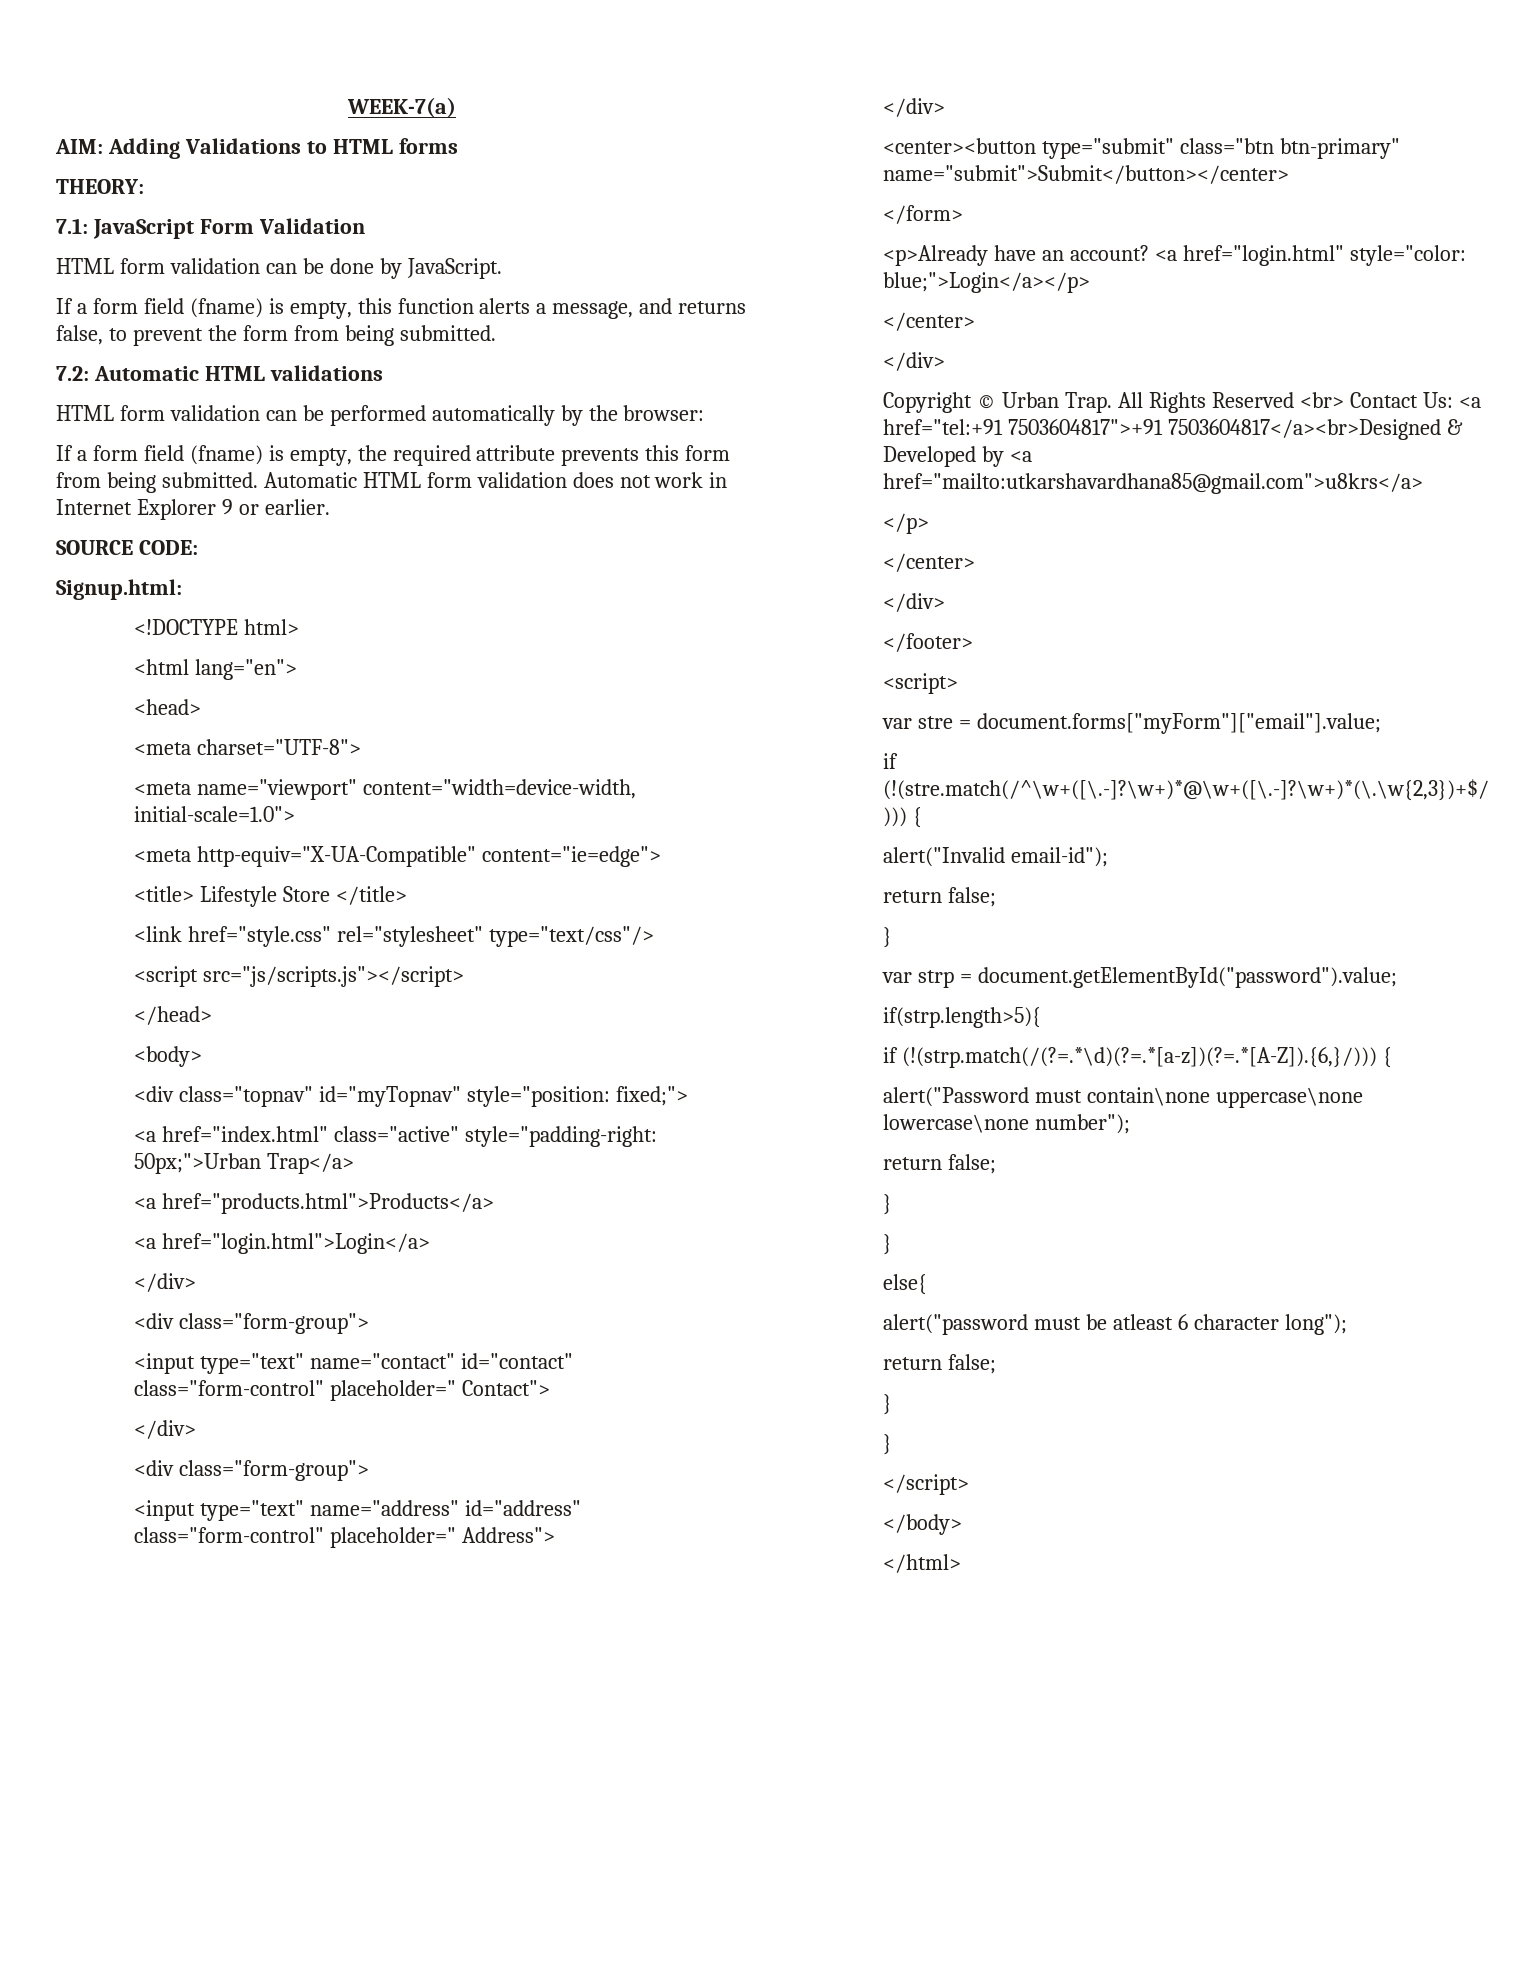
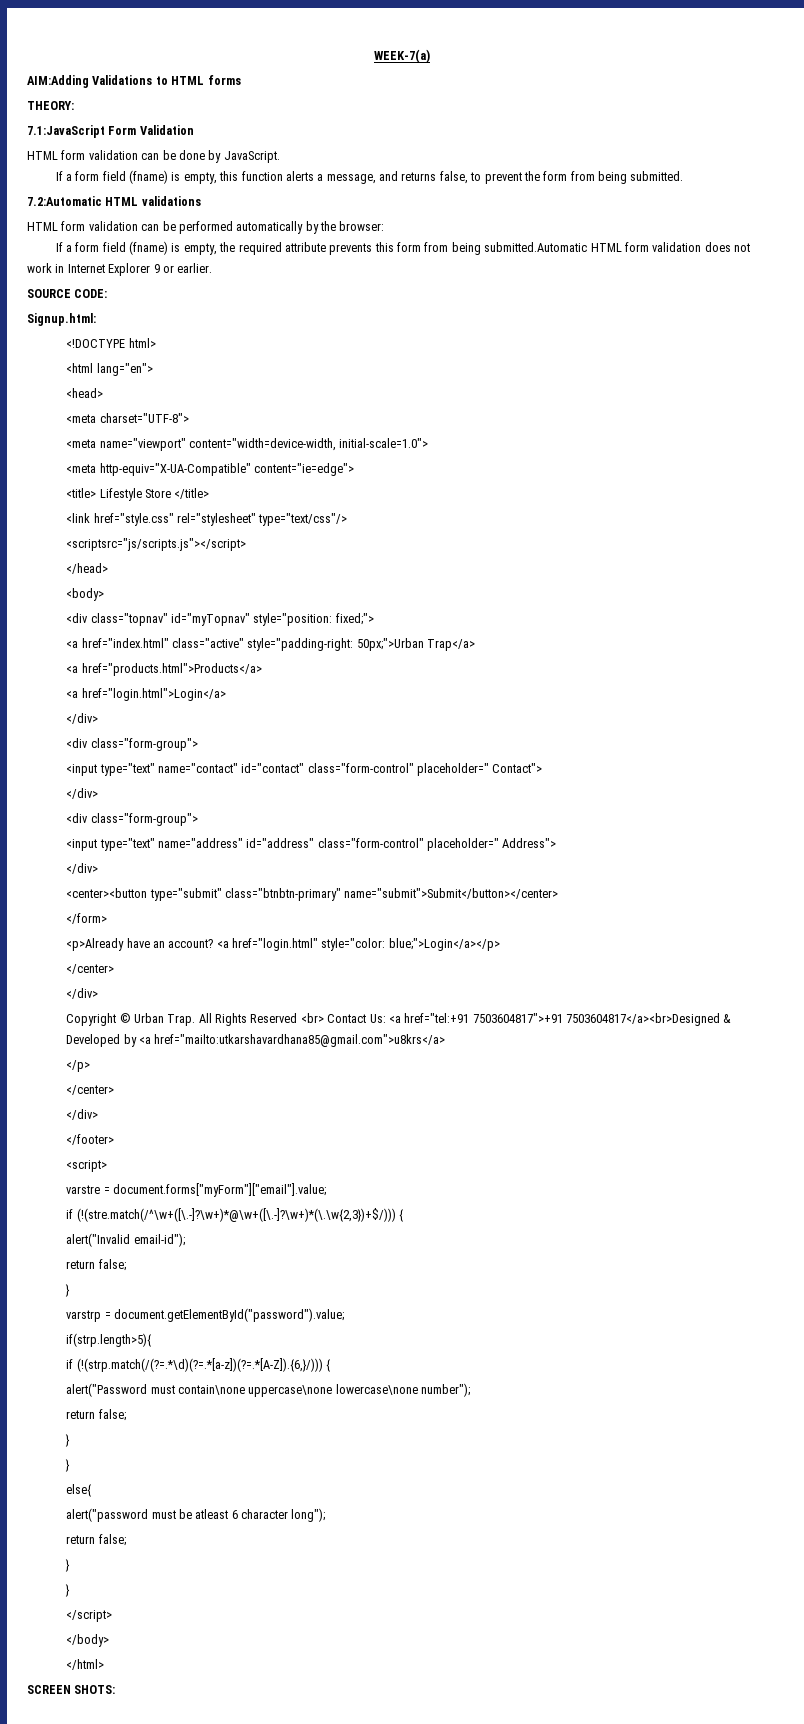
- AIM: Adding Validations to HTML forms
+ AIM:Adding Validations to HTML forms
- 7.1: JavaScript Form Validation
+ 7.1:JavaScript Form Validation
- 7.2: Automatic HTML validations
+ 7.2:Automatic HTML validations
- If a form field (fname) is empty, the required attribute prevents this form from being submitted. Automatic HTML form validation does not work in Internet Explorer 9 or earlier.
+ If a form field (fname) is empty, the required attribute prevents this form from being submitted.Automatic HTML form validation does not work in Internet Explorer 9 or earlier.
- <script src="js/scripts.js"></script>
+ <scriptsrc="js/scripts.js"></script>
- <center><button type="submit" class="btn btn-primary" name="submit">Submit</button></center>
+ <center><button type="submit" class="btnbtn-primary" name="submit">Submit</button></center>
- var stre = document.forms["myForm"]["email"].value;
+ varstre = document.forms["myForm"]["email"].value;
- var strp = document.getElementById("password").value;
+ varstrp = document.getElementById("password").value;
+ SCREEN SHOTS:

